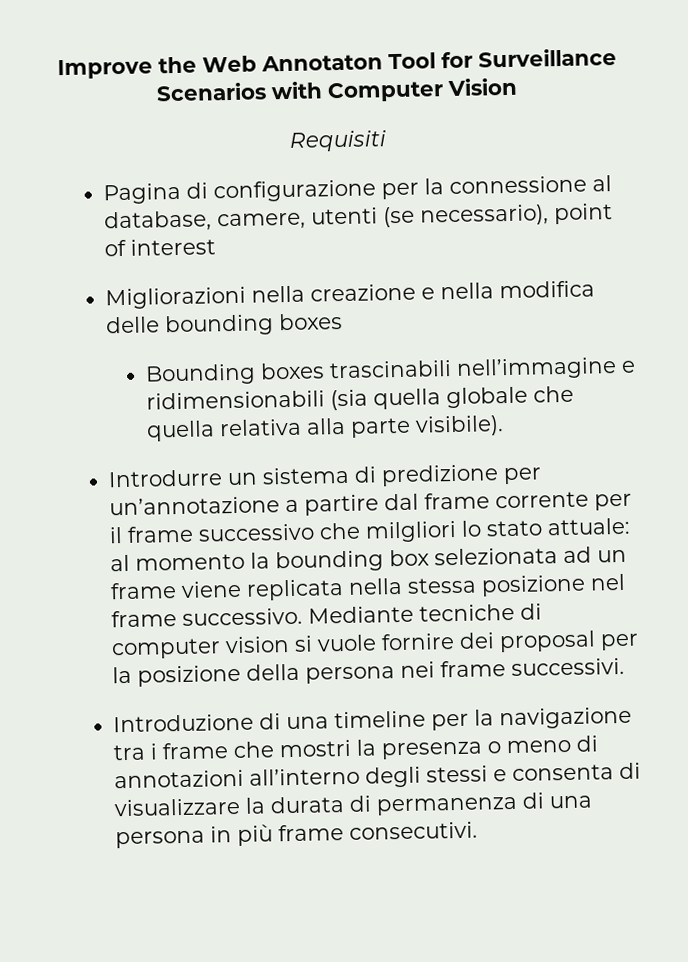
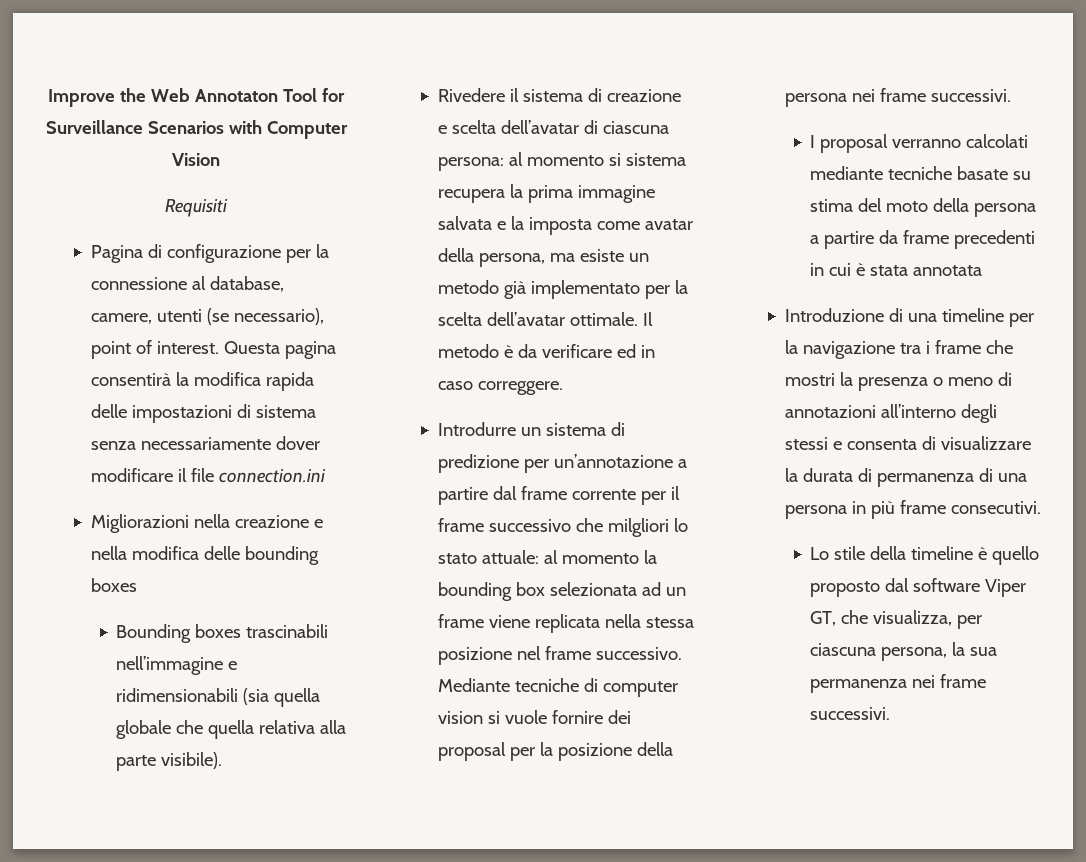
- Pagina di configurazione per la connessione al database, camere, utenti (se necessario), point of interest
+ Pagina di configurazione per la connessione al database, camere, utenti (se necessario), point of interest. Questa pagina consentirà la modifica rapida delle impostazioni di sistema senza necessariamente dover modificare il file connection.ini
+ Rivedere il sistema di creazione e scelta dell’avatar di ciascuna persona: al momento si sistema recupera la prima immagine salvata e la imposta come avatar della persona, ma esiste un metodo già implementato per la scelta dell’avatar ottimale. Il metodo è da verificare ed in caso correggere.
+ I proposal verranno calcolati mediante tecniche basate su stima del moto della persona a partire da frame precedenti in cui è stata annotata
+ Lo stile della timeline è quello proposto dal software Viper GT, che visualizza, per ciascuna persona, la sua permanenza nei frame successivi.

